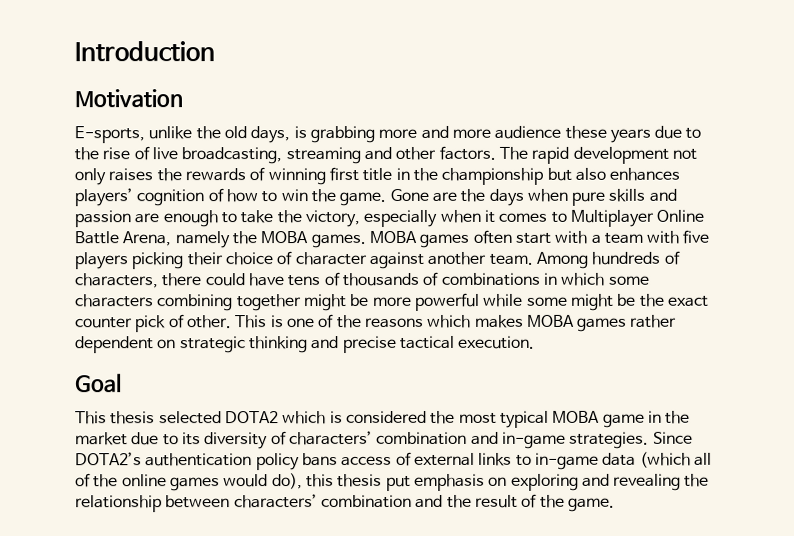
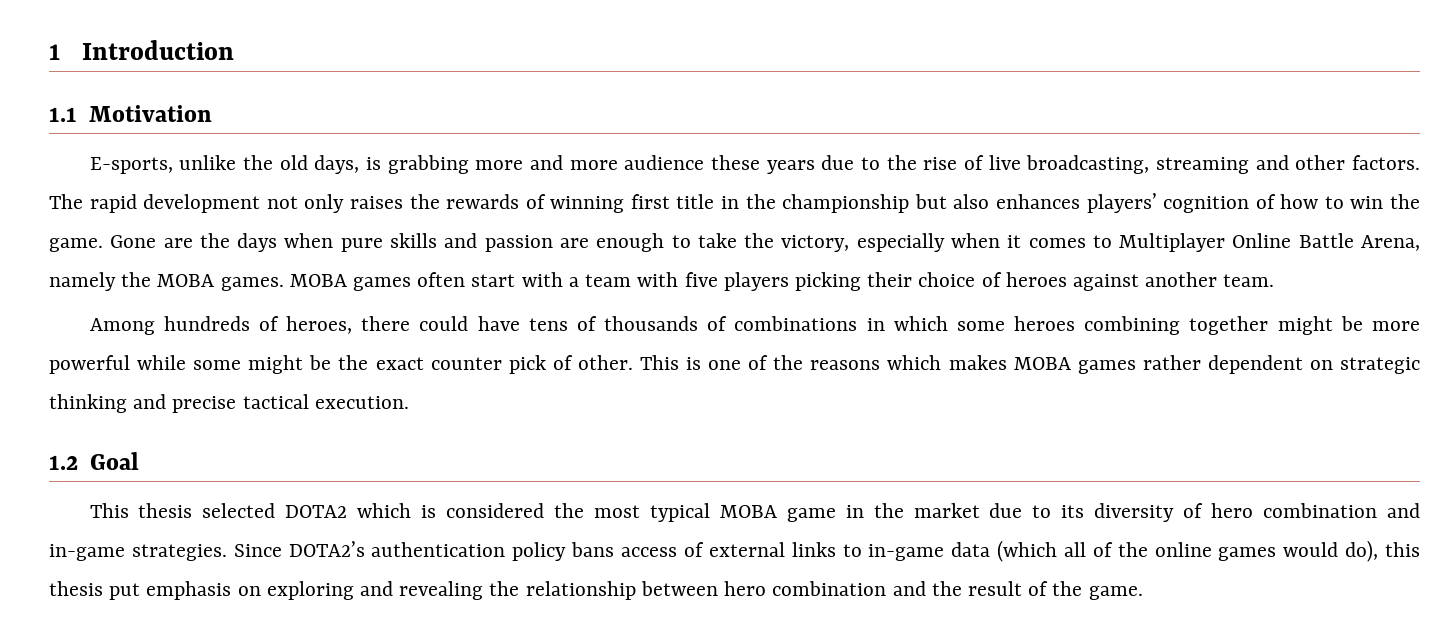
- Introduction
+ 1 Introduction
- Motivation
+ 1.1 Motivation
- MOBA games often start with a team with five players picking their choice of character against another team. Among hundreds of characters, there could have tens of thousands of combinations in which some characters combining together might be more powerful while some might be the exact counter pick of other.
+ MOBA games often start with a team with five players picking their choice of heroes against another team.
+ Among hundreds of heroes, there could have tens of thousands of combinations in which some heroes combining together might be more powerful while some might be the exact counter pick of other.
- Goal
+ 1.2 Goal
- This thesis selected DOTA2 which is considered the most typical MOBA game in the market due to its diversity of characters’ combination and in-game strategies.
+ This thesis selected DOTA2 which is considered the most typical MOBA game in the market due to its diversity of hero combination and in-game strategies.
- Since DOTA2’s authentication policy bans access of external links to in-game data (which all of the online games would do), this thesis put emphasis on exploring and revealing the relationship between characters’ combination and the result of the game.
+ Since DOTA2’s authentication policy bans access of external links to in-game data (which all of the online games would do), this thesis put emphasis on exploring and revealing the relationship between hero combination and the result of the game.

